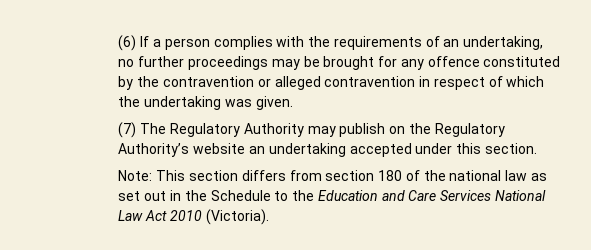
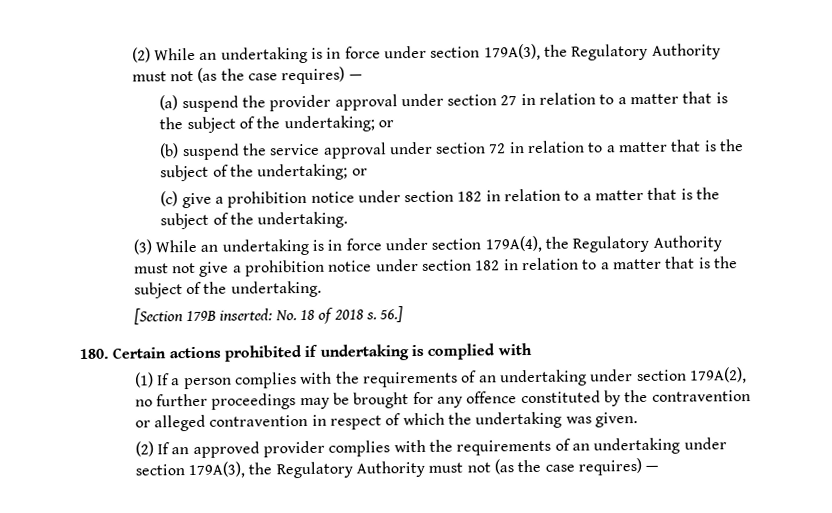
- (6) If a person complies with the requirements of an undertaking, no further proceedings may be brought for any offence constituted by the contravention or alleged contravention in respect of which the undertaking was given.
+ (2) While an undertaking is in force under section 179A(3), the Regulatory Authority must not (as the case requires) —
+ (a) suspend the provider approval under section 27 in relation to a matter that is the subject of the undertaking; or
+ (b) suspend the service approval under section 72 in relation to a matter that is the subject of the undertaking; or
+ (c) give a prohibition notice under section 182 in relation to a matter that is the subject of the undertaking.
+ (3) While an undertaking is in force under section 179A(4), the Regulatory Authority must not give a prohibition notice under section 182 in relation to a matter that is the subject of the undertaking.
+ [Section 179B inserted: No. 18 of 2018 s. 56.]
+ 180. Certain actions prohibited if undertaking is complied with
+ (1) If a person complies with the requirements of an undertaking under section 179A(2), no further proceedings may be brought for any offence constituted by the contravention or alleged contravention in respect of which the undertaking was given.
- (7) The Regulatory Authority may publish on the Regulatory Authority’s website an undertaking accepted under this section.
- Note: This section differs from section 180 of the national law as set out in the Schedule to the Education and Care Services National Law Act 2010 (Victoria).
+ (2) If an approved provider complies with the requirements of an undertaking under section 179A(3), the Regulatory Authority must not (as the case requires) —

